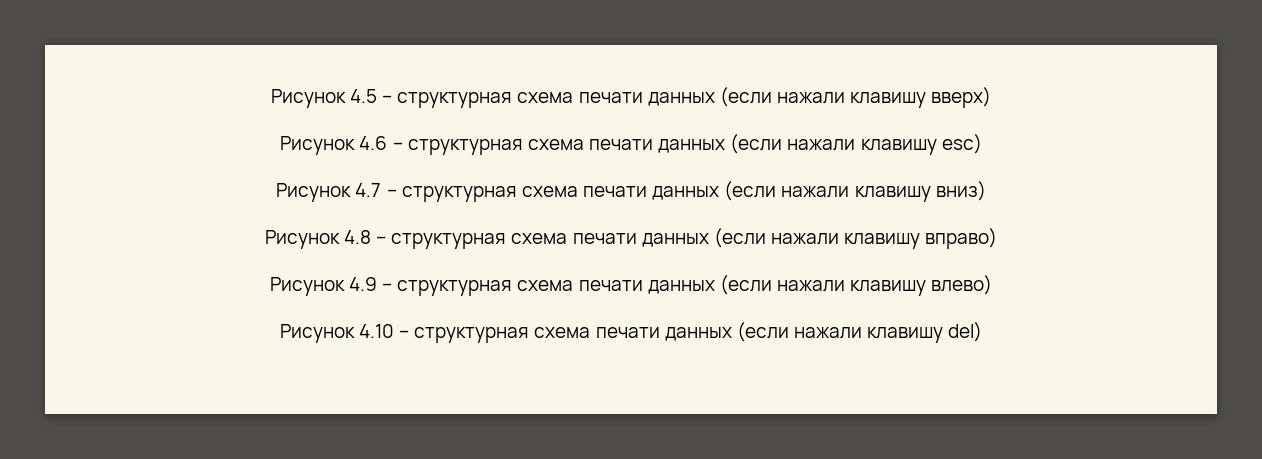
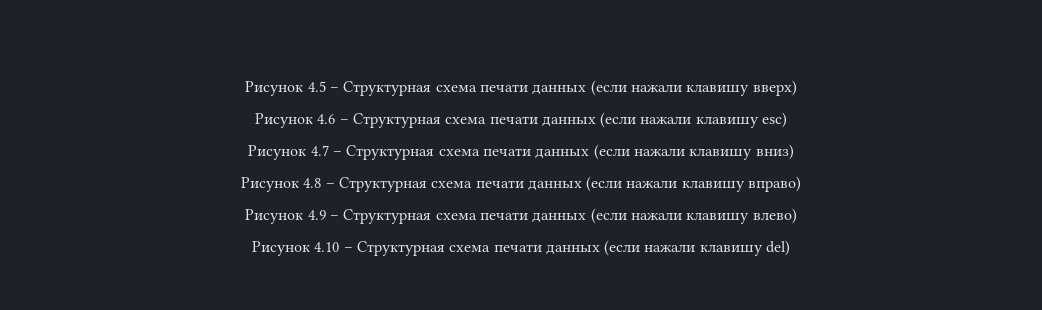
- Рисунок 4.5 – структурная схема печати данных (если нажали клавишу вверх)
+ Рисунок 4.5 – Структурная схема печати данных (если нажали клавишу вверх)
- Рисунок 4.6 – структурная схема печати данных (если нажали клавишу esc)
+ Рисунок 4.6 – Структурная схема печати данных (если нажали клавишу esc)
- Рисунок 4.7 – структурная схема печати данных (если нажали клавишу вниз)
+ Рисунок 4.7 – Структурная схема печати данных (если нажали клавишу вниз)
- Рисунок 4.8 – структурная схема печати данных (если нажали клавишу вправо)
+ Рисунок 4.8 – Структурная схема печати данных (если нажали клавишу вправо)
- Рисунок 4.9 – структурная схема печати данных (если нажали клавишу влево)
+ Рисунок 4.9 – Структурная схема печати данных (если нажали клавишу влево)
- Рисунок 4.10 – структурная схема печати данных (если нажали клавишу del)
+ Рисунок 4.10 – Структурная схема печати данных (если нажали клавишу del)

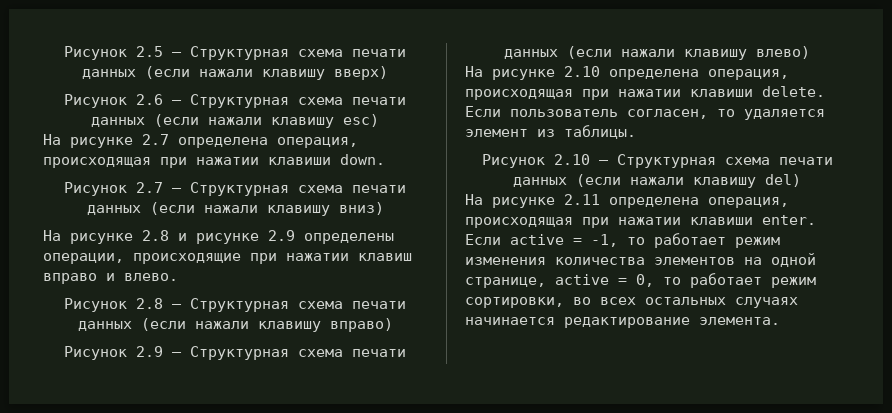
- Рисунок 4.5 – Структурная схема печати данных (если нажали клавишу вверх)
+ Рисунок 2.5 – Структурная схема печати данных (если нажали клавишу вверх)
- Рисунок 4.6 – Структурная схема печати данных (если нажали клавишу esc)
+ Рисунок 2.6 – Структурная схема печати данных (если нажали клавишу esc)
- Рисунок 4.7 – Структурная схема печати данных (если нажали клавишу вниз)
+ На рисунке 2.7 определена операция, происходящая при нажатии клавиши down.
+ Рисунок 2.7 – Структурная схема печати данных (если нажали клавишу вниз)
- Рисунок 4.8 – Структурная схема печати данных (если нажали клавишу вправо)
+ На рисунке 2.8 и рисунке 2.9 определены операции, происходящие при нажатии клавиш вправо и влево.
+ Рисунок 2.8 – Структурная схема печати данных (если нажали клавишу вправо)
- Рисунок 4.9 – Структурная схема печати данных (если нажали клавишу влево)
+ Рисунок 2.9 – Структурная схема печати данных (если нажали клавишу влево)
- Рисунок 4.10 – Структурная схема печати данных (если нажали клавишу del)
+ На рисунке 2.10 определена операция, происходящая при нажатии клавиши delete. Если пользователь согласен, то удаляется элемент из таблицы.
+ Рисунок 2.10 – Структурная схема печати данных (если нажали клавишу del)
+ На рисунке 2.11 определена операция, происходящая при нажатии клавиши enter. Если active = -1, то работает режим изменения количества элементов на одной странице, active = 0, то работает режим сортировки, во всех остальных случаях начинается редактирование элемента.

